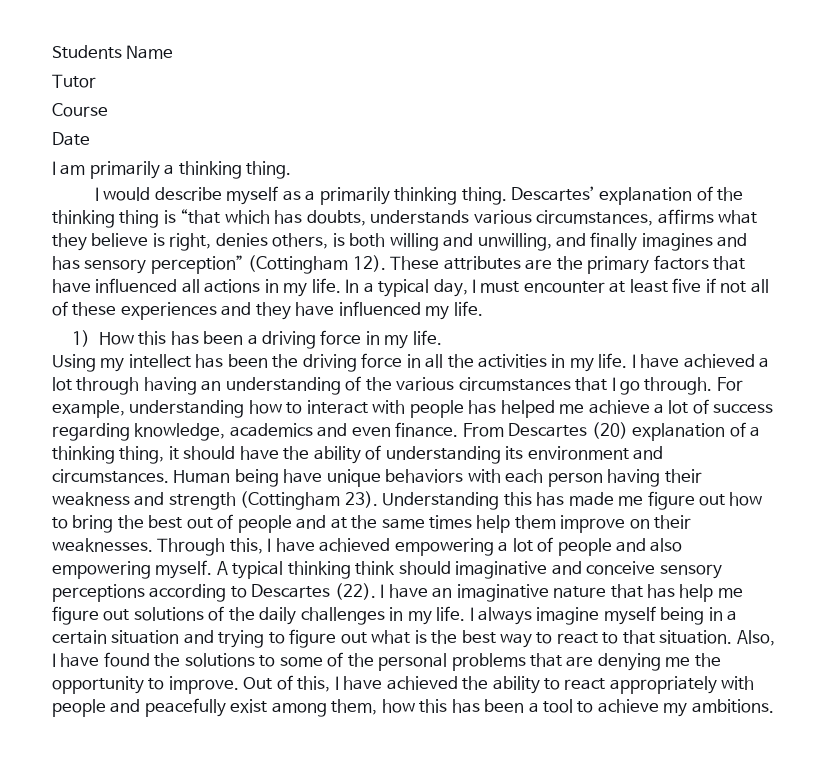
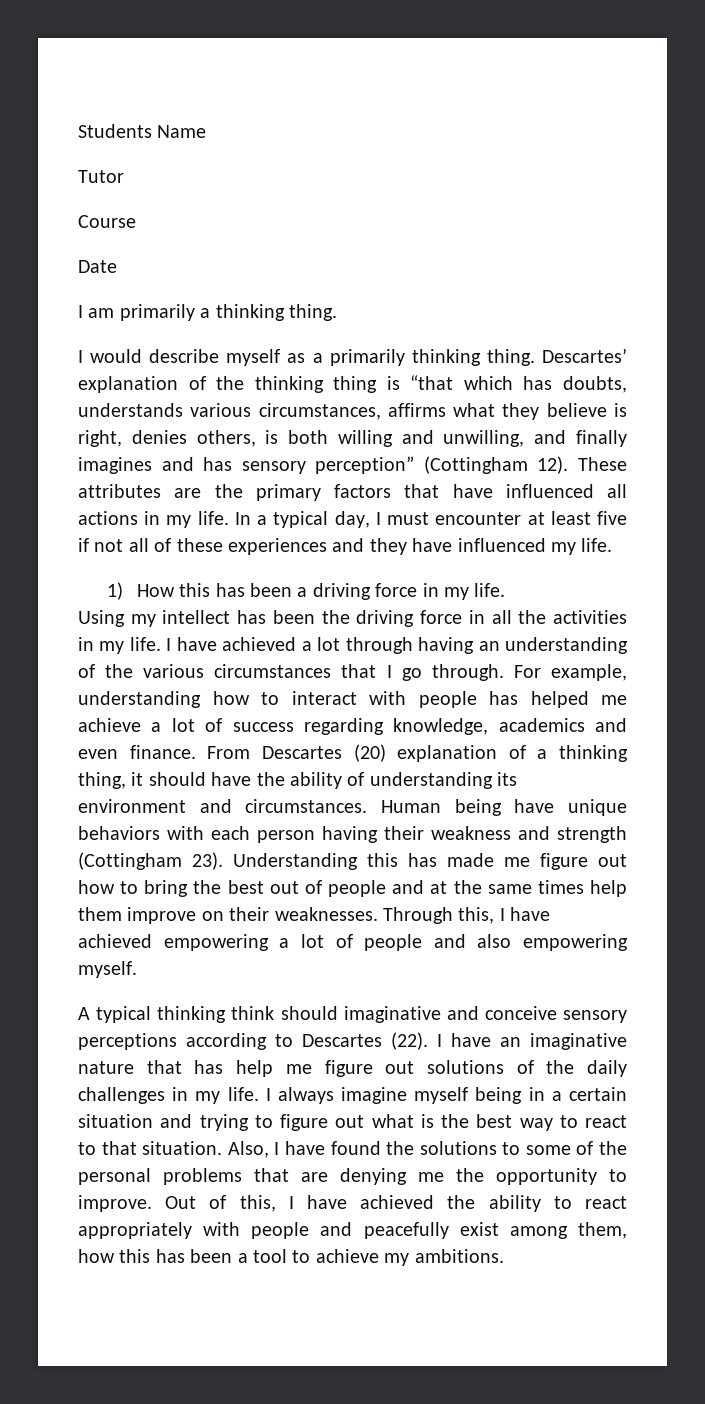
- Through this, I have achieved empowering a lot of people and also empowering myself. A typical thinking think should imaginative and conceive sensory perceptions according to Descartes (22).
+ Through this, I have achieved empowering a lot of people and also empowering myself.
+ A typical thinking think should imaginative and conceive sensory perceptions according to Descartes (22).

